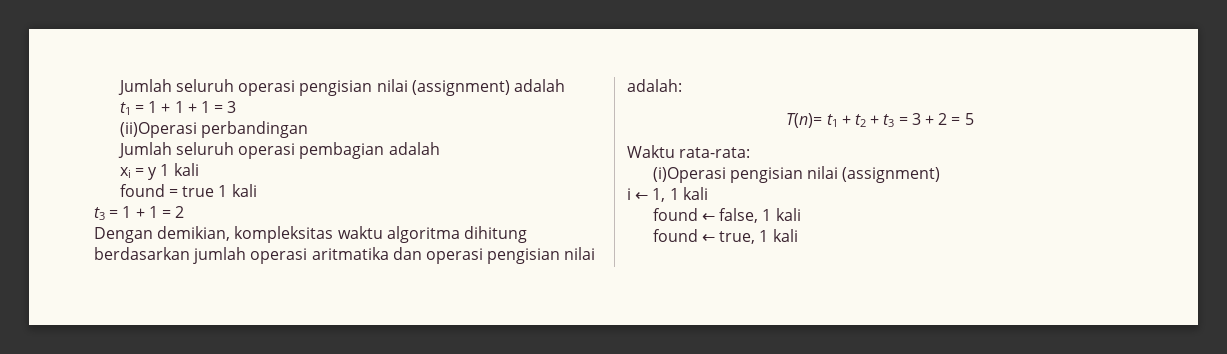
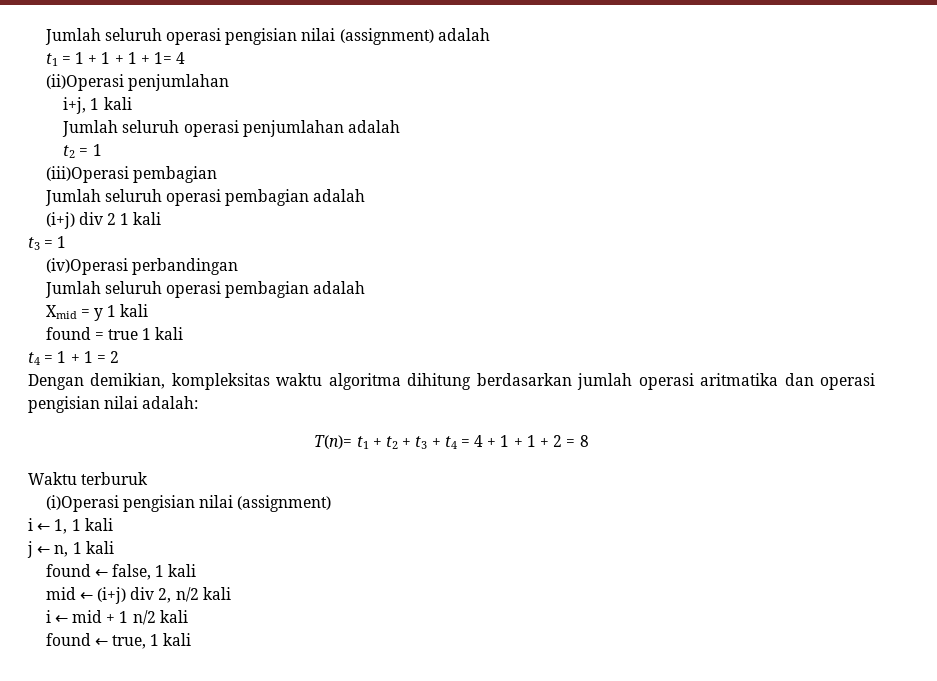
- t1 = 1 + 1 + 1 = 3
- (ii)Operasi perbandingan
+ t1 = 1 + 1 + 1 + 1= 4
+ (ii)Operasi penjumlahan
+ i+j, 1 kali
+ Jumlah seluruh operasi penjumlahan adalah
+ t2 = 1
+ (iii)Operasi pembagian
+ Jumlah seluruh operasi pembagian adalah
+ (i+j) div 2 1 kali
+ t3 = 1
+ (iv)Operasi perbandingan
- xi = y 1 kali
+ Xmid = y 1 kali
- t3 = 1 + 1 = 2
+ t4 = 1 + 1 = 2
- T(n)= t1 + t2 + t3 = 3 + 2 = 5
+ T(n)= t1 + t2 + t3 + t4 = 4 + 1 + 1 + 2 = 8
- Waktu rata-rata:
+ Waktu terburuk
+ j ← n, 1 kali
+ mid ← (i+j) div 2, n/2 kali
+ i ← mid + 1 n/2 kali

